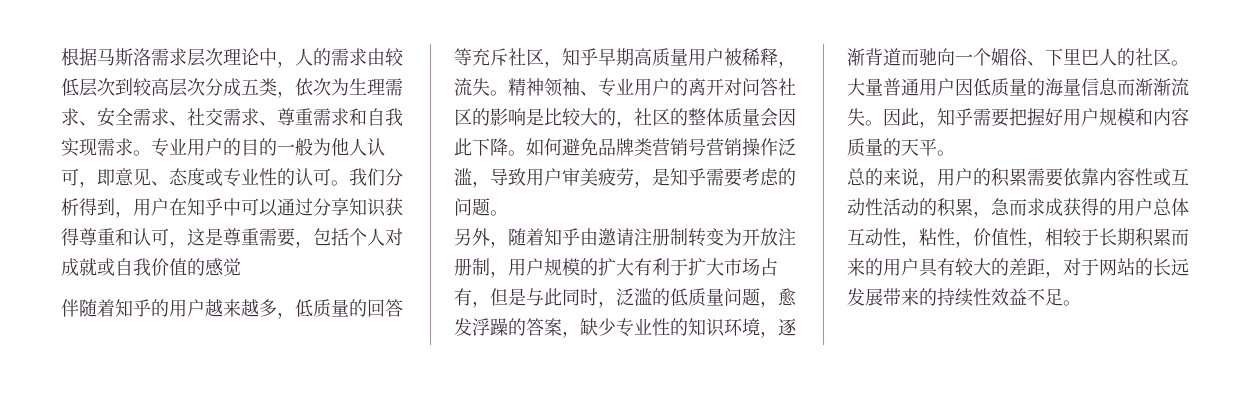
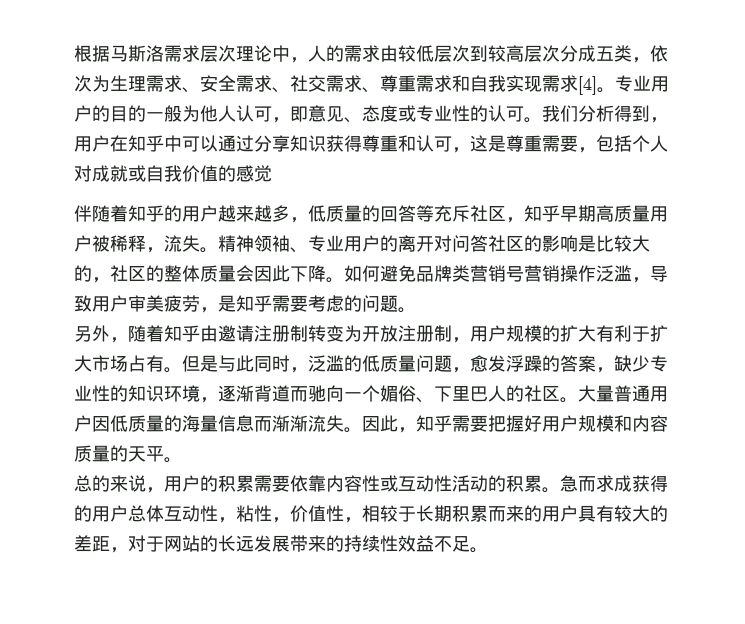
- 根据马斯洛需求层次理论中，人的需求由较低层次到较高层次分成五类，依次为生理需求、安全需求、社交需求、尊重需求和自我实现需求。
+ 根据马斯洛需求层次理论中，人的需求由较低层次到较高层次分成五类，依次为生理需求、安全需求、社交需求、尊重需求和自我实现需求[4]。
- 另外，随着知乎由邀请注册制转变为开放注册制，用户规模的扩大有利于扩大市场占有，但是与此同时，泛滥的低质量问题，愈发浮躁的答案，缺少专业性的知识环境，逐渐背道而驰向一个媚俗、下里巴人的社区。
+ 另外，随着知乎由邀请注册制转变为开放注册制，用户规模的扩大有利于扩大市场占有。但是与此同时，泛滥的低质量问题，愈发浮躁的答案，缺少专业性的知识环境，逐渐背道而驰向一个媚俗、下里巴人的社区。
- 总的来说，用户的积累需要依靠内容性或互动性活动的积累，急而求成获得的用户总体互动性，粘性，价值性，相较于长期积累而来的用户具有较大的差距，对于网站的长远发展带来的持续性效益不足。
+ 总的来说，用户的积累需要依靠内容性或互动性活动的积累。急而求成获得的用户总体互动性，粘性，价值性，相较于长期积累而来的用户具有较大的差距，对于网站的长远发展带来的持续性效益不足。

